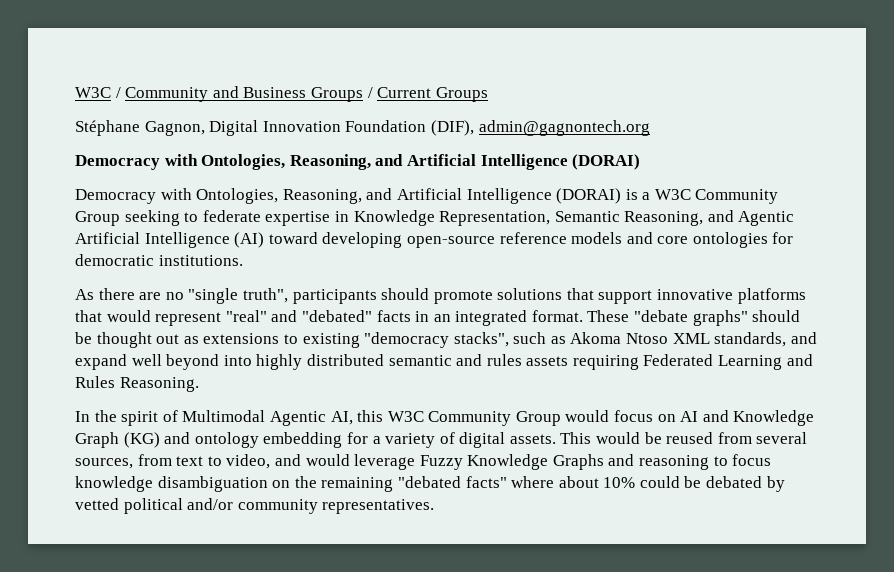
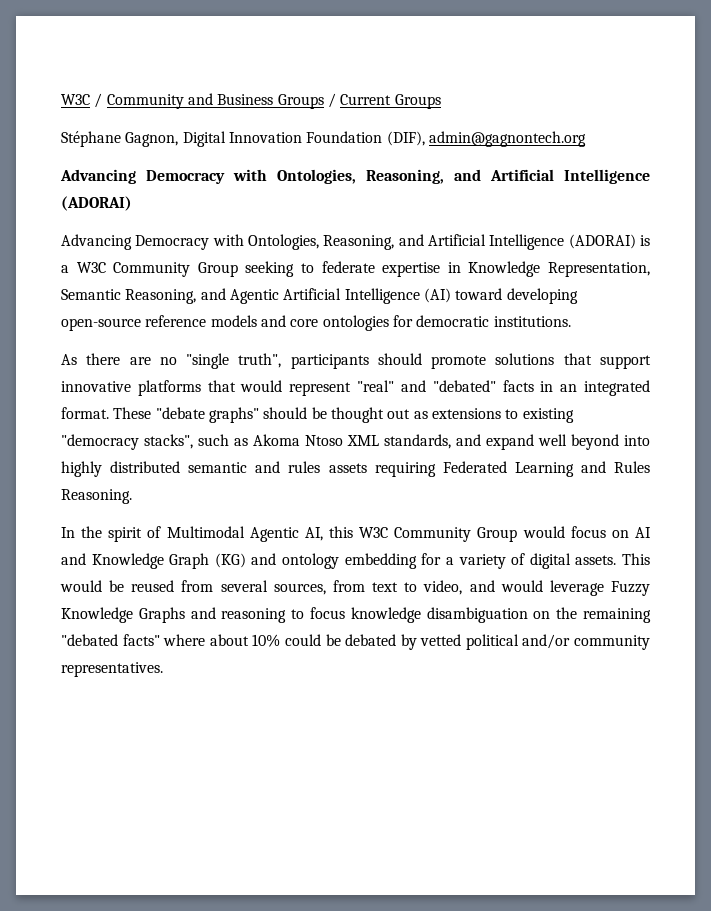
  Stéphane Gagnon, Digital Innovation Foundation (DIF), admin@gagnontech.org
- Democracy with Ontologies, Reasoning, and Artificial Intelligence (DORAI)
- Democracy with Ontologies, Reasoning, and Artificial Intelligence (DORAI) is a W3C Community Group seeking to federate expertise in Knowledge Representation, Semantic Reasoning, and Agentic Artificial Intelligence (AI) toward developing open-source reference models and core ontologies for democratic institutions.
+ Advancing Democracy with Ontologies, Reasoning, and Artificial Intelligence (ADORAI)
+ Advancing Democracy with Ontologies, Reasoning, and Artificial Intelligence (ADORAI) is a W3C Community Group seeking to federate expertise in Knowledge Representation, Semantic Reasoning, and Agentic Artificial Intelligence (AI) toward developing open-source reference models and core ontologies for democratic institutions.

